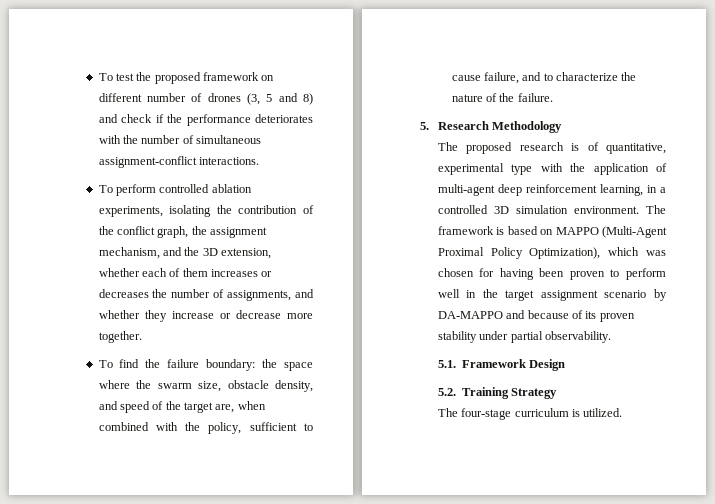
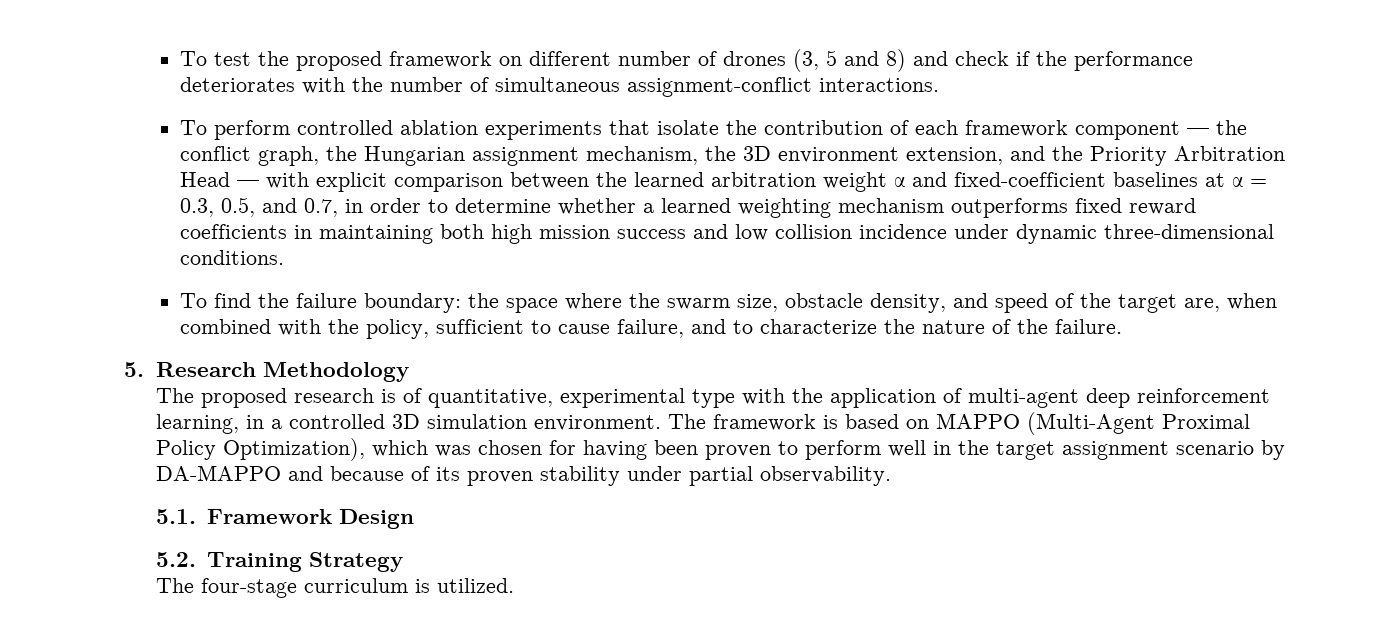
- To perform controlled ablation experiments, isolating the contribution of the conflict graph, the assignment mechanism, and the 3D extension, whether each of them increases or decreases the number of assignments, and whether they increase or decrease more together.
+ To perform controlled ablation experiments that isolate the contribution of each framework component — the conflict graph, the Hungarian assignment mechanism, the 3D environment extension, and the Priority Arbitration Head — with explicit comparison between the learned arbitration weight α and fixed-coefficient baselines at α = 0.3, 0.5, and 0.7, in order to determine whether a learned weighting mechanism outperforms fixed reward coefficients in maintaining both high mission success and low collision incidence under dynamic three-dimensional conditions.

